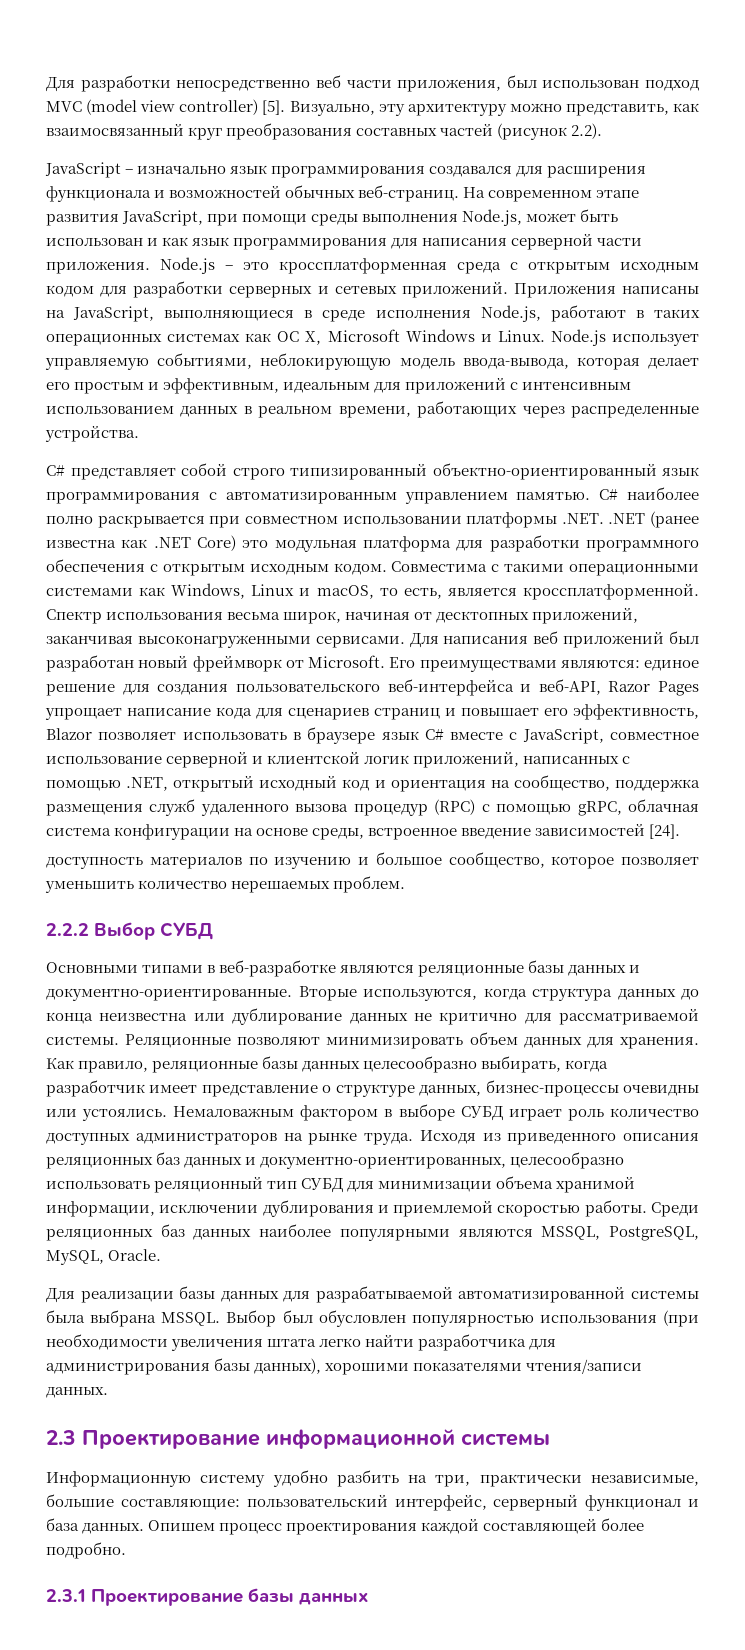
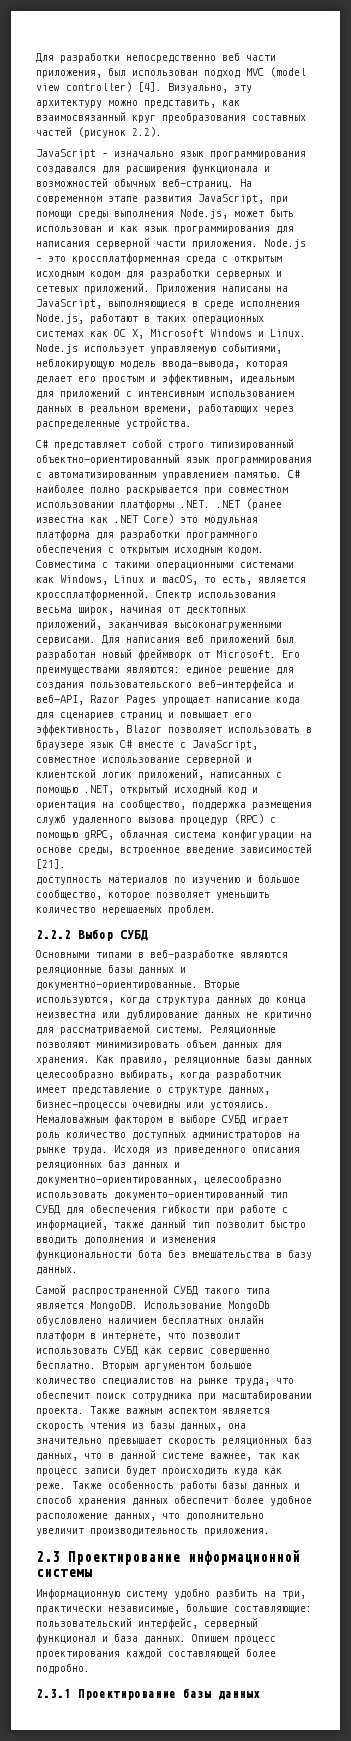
- Для разработки непосредственно веб части приложения, был использован подход MVC (model view controller) [5].
+ Для разработки непосредственно веб части приложения, был использован подход MVC (model view controller) [4].
- единое решение для создания пользовательского веб-интерфейса и веб-API, Razor Pages упрощает написание кода для сценариев страниц и повышает его эффективность, Blazor позволяет использовать в браузере язык C# вместе с JavaScript, совместное использование серверной и клиентской логик приложений, написанных с помощью .NET, открытый исходный код и ориентация на сообщество, поддержка размещения служб удаленного вызова процедур (RPC) с помощью gRPC, облачная система конфигурации на основе среды, встроенное введение зависимостей [24].
+ единое решение для создания пользовательского веб-интерфейса и веб-API, Razor Pages упрощает написание кода для сценариев страниц и повышает его эффективность, Blazor позволяет использовать в браузере язык C# вместе с JavaScript, совместное использование серверной и клиентской логик приложений, написанных с помощью .NET, открытый исходный код и ориентация на сообщество, поддержка размещения служб удаленного вызова процедур (RPC) с помощью gRPC, облачная система конфигурации на основе среды, встроенное введение зависимостей [21].
- Исходя из приведенного описания реляционных баз данных и документно-ориентированных, целесообразно использовать реляционный тип СУБД для минимизации объема хранимой информации, исключении дублирования и приемлемой скоростью работы. Среди реляционных баз данных наиболее популярными являются MSSQL, PostgreSQL, MySQL, Oracle.
- Для реализации базы данных для разрабатываемой автоматизированной системы была выбрана MSSQL. Выбор был обусловлен популярностью использования (при необходимости увеличения штата легко найти разработчика для администрирования базы данных), хорошими показателями чтения/записи данных.
+ Исходя из приведенного описания реляционных баз данных и документно-ориентированных, целесообразно использовать документо-ориентированный тип СУБД для обеспечения гибкости при работе с информацией, также данный тип позволит быстро вводить дополнения и изменения функциональности бота без вмешательства в базу данных.
+ Самой распространенной СУБД такого типа является MongoDB. Использование MongoDb обусловлено наличием бесплатных онлайн платформ в интернете, что позволит использовать СУБД как сервис совершенно бесплатно. Вторым аргументом большое количество специалистов на рынке труда, что обеспечит поиск сотрудника при масштабировании проекта. Также важным аспектом является скорость чтения из базы данных, она значительно превышает скорость реляционных баз данных, что в данной системе важнее, так как процесс записи будет происходить куда как реже. Также особенность работы базы данных и способ хранения данных обеспечит более удобное расположение данных, что дополнительно увеличит производительность приложения.

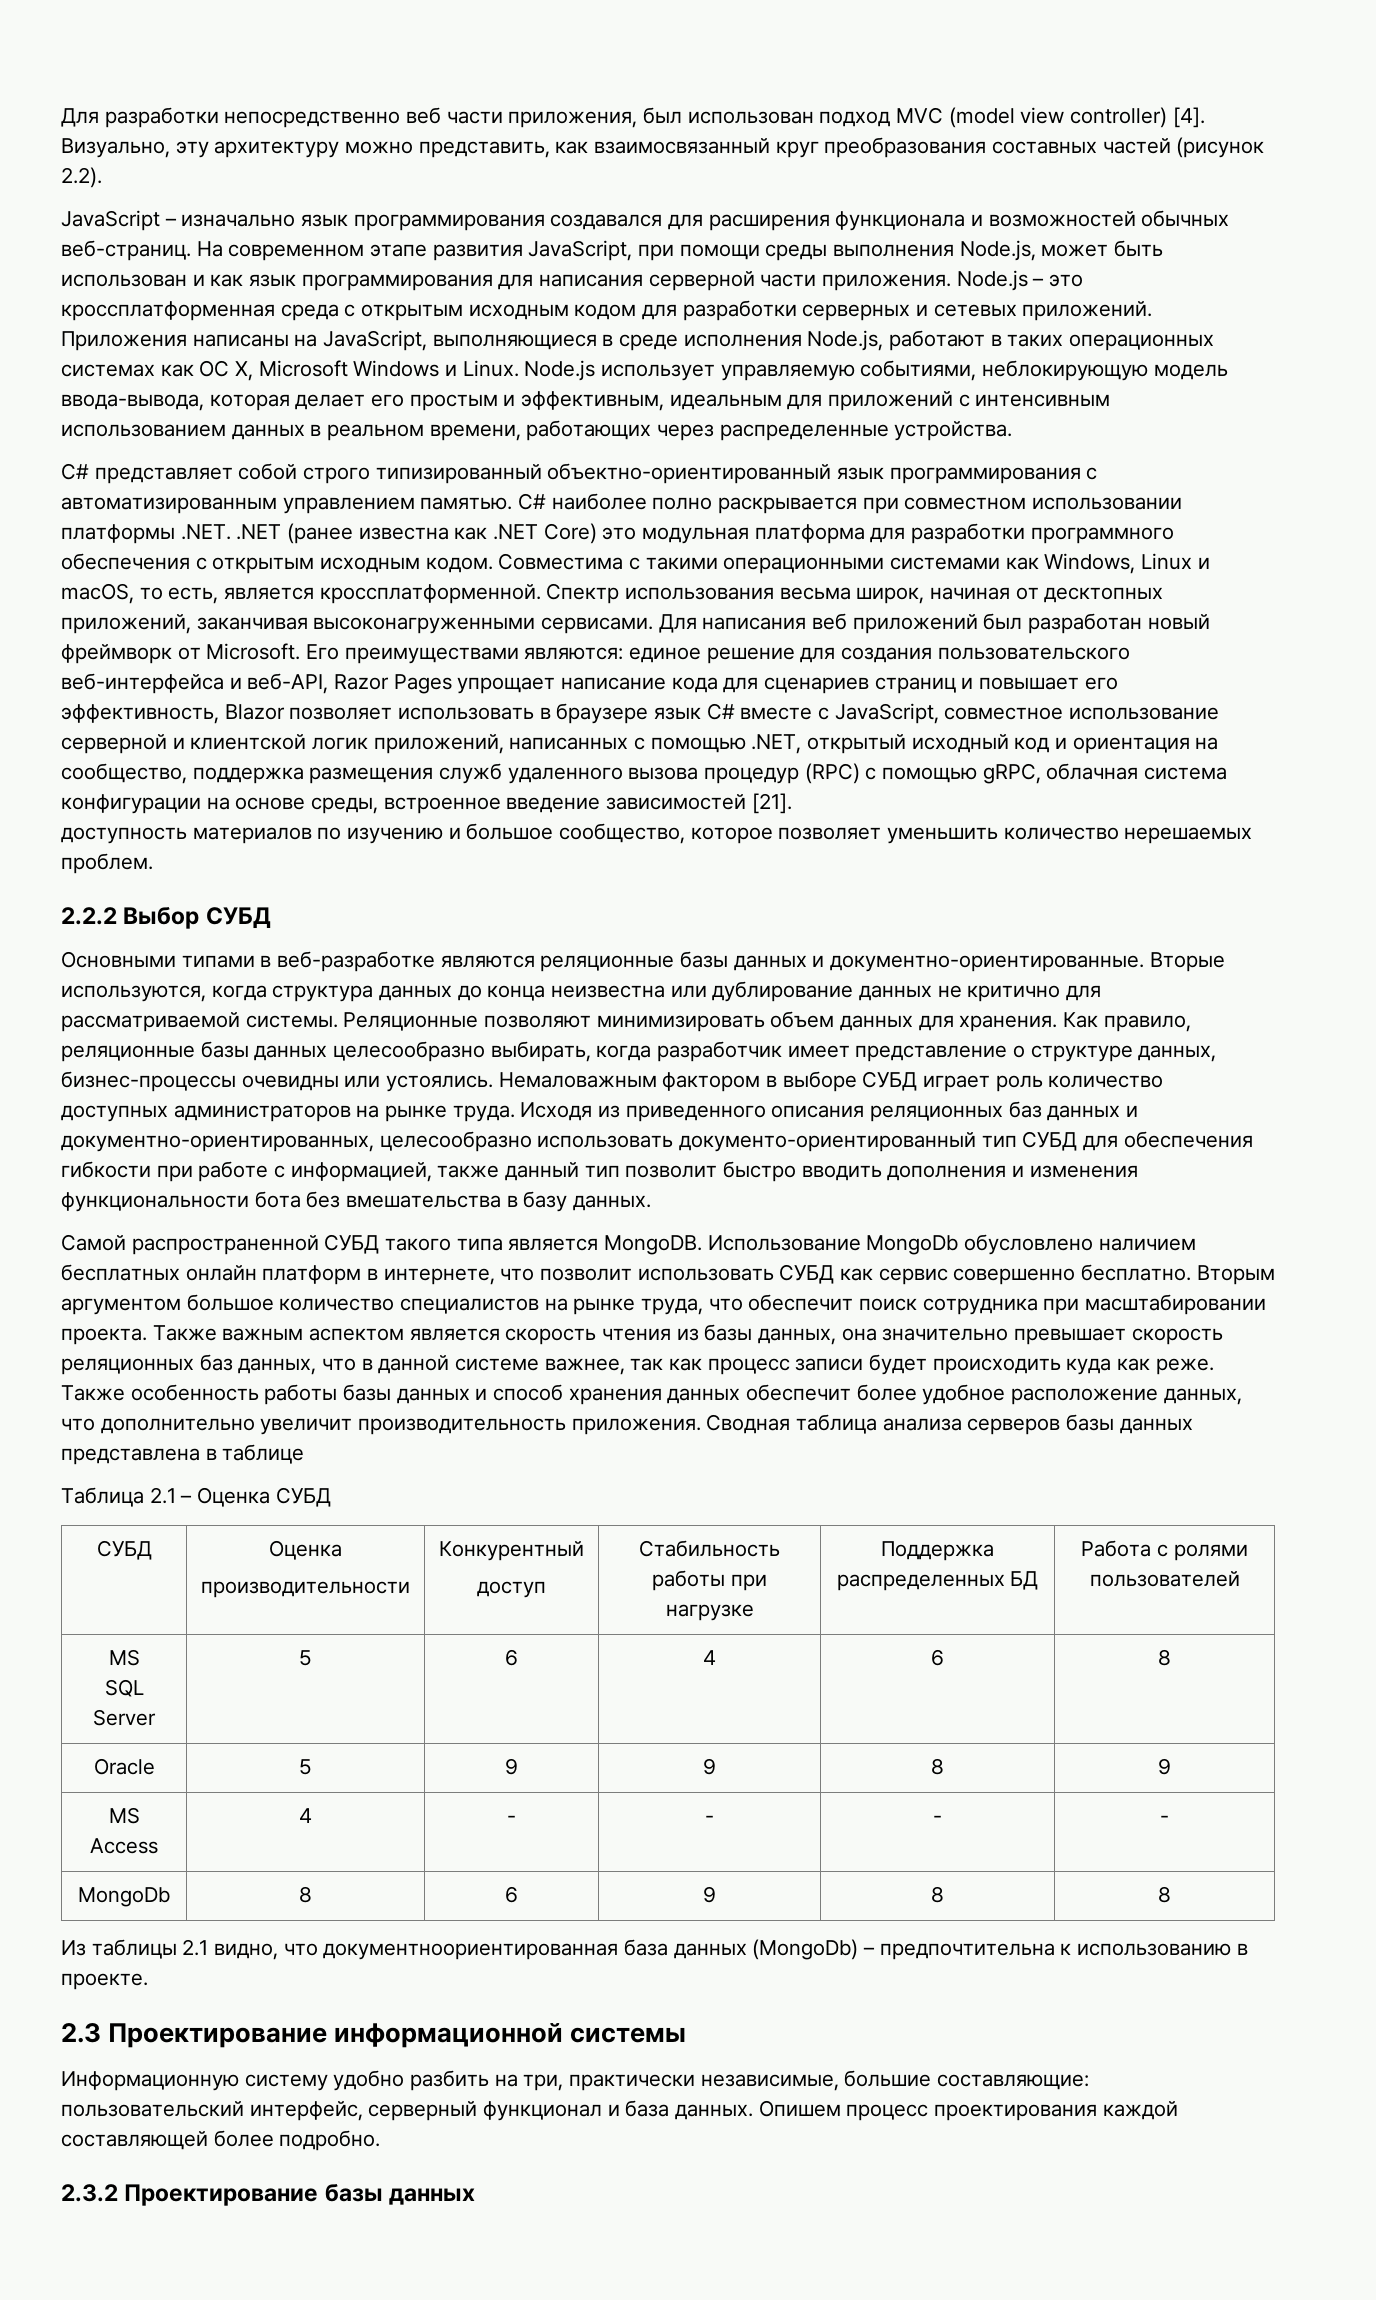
+ Сводная таблица анализа серверов базы данных представлена в таблице
+ Таблица 2.1 – Оценка СУБД
+ СУБД | Оценка
+ производительности | Конкурентный
+ доступ | Стабильность работы при нагрузке | Поддержка распределенных БД | Работа с ролями пользователей
+ MS
+ SQL Server | 5 | 6 | 4 | 6 | 8
+ Oracle | 5 | 9 | 9 | 8 | 9
+ MS Access | 4 | - | - | - | -
+ MongoDb | 8 | 6 | 9 | 8 | 8
+ Из таблицы 2.1 видно, что документноориентированная база данных (MongoDb) – предпочтительна к использованию в проекте.
- 2.3.1 Проектирование базы данных
+ 2.3.2 Проектирование базы данных

